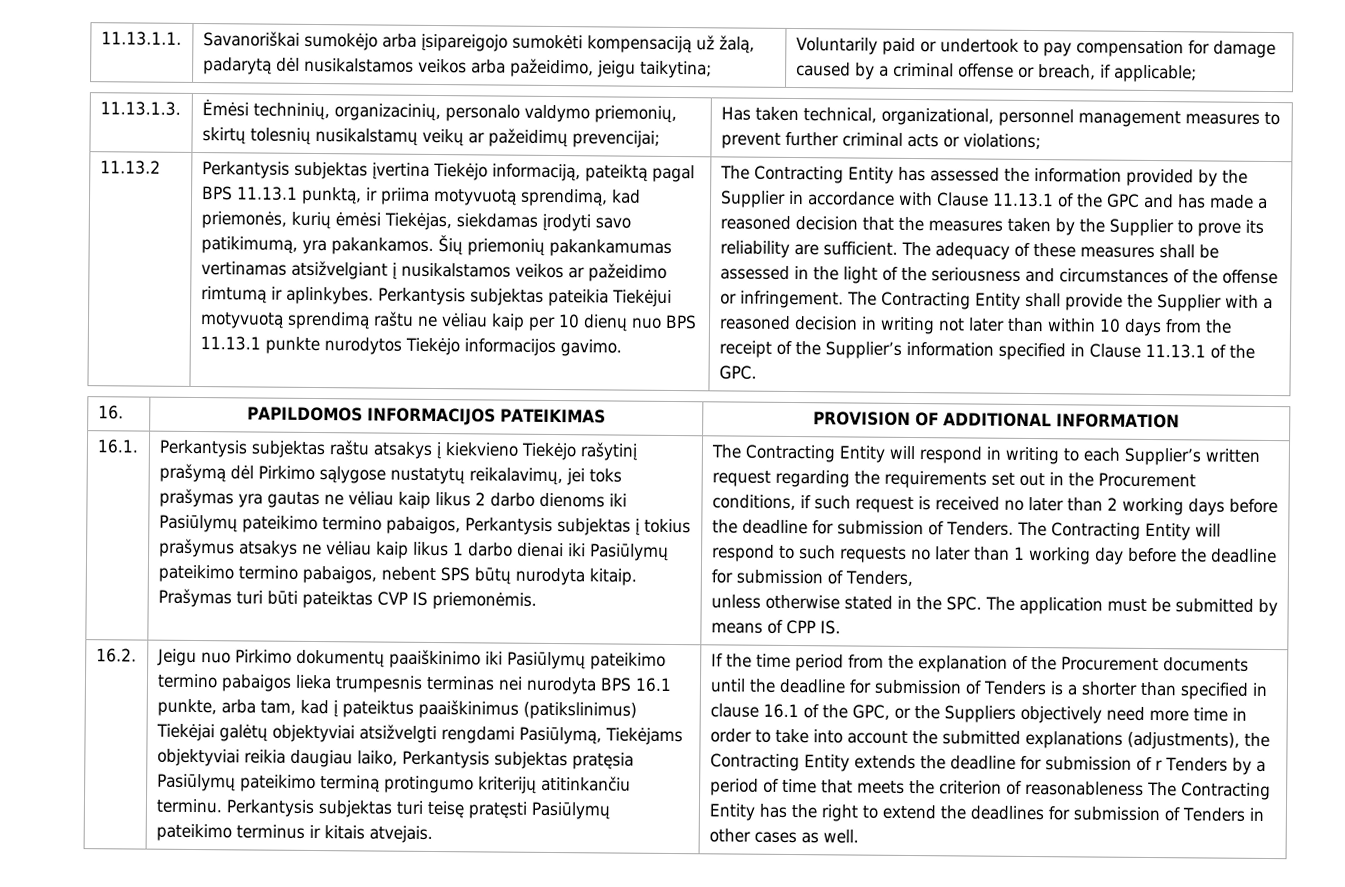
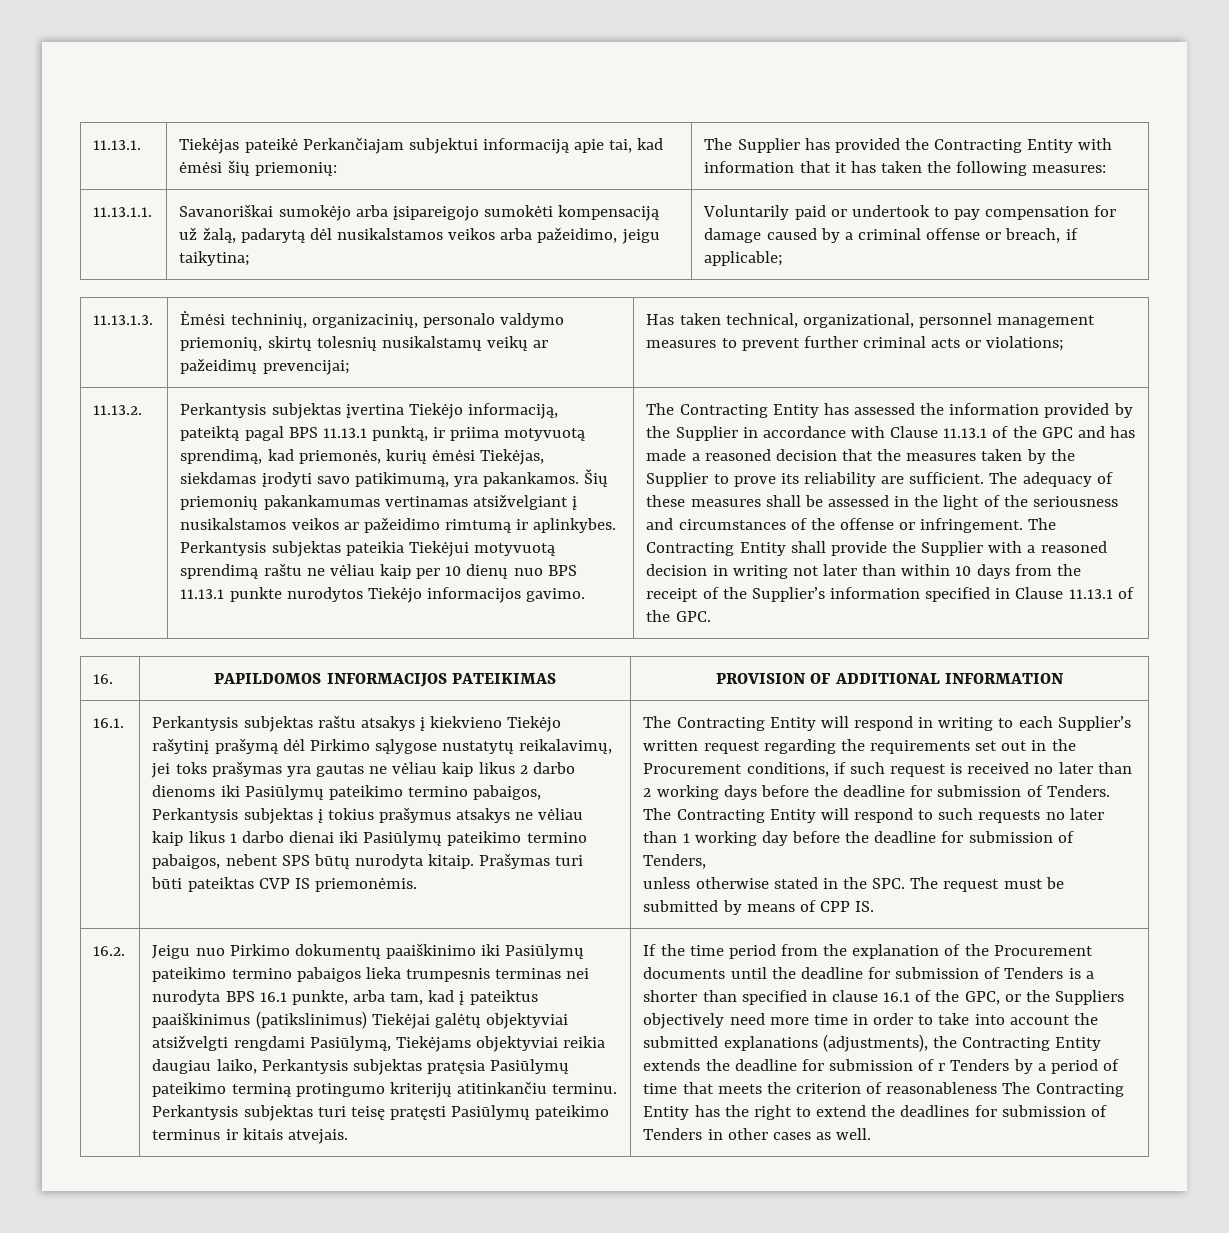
+ 11.13.1. | Tiekėjas pateikė Perkančiajam subjektui informaciją apie tai, kad ėmėsi šių priemonių: | The Supplier has provided the Contracting Entity with information that it has taken the following measures:
- 11.13.2
+ 11.13.2.
- unless otherwise stated in the SPC. The application must be submitted by means of CPP IS.
+ unless otherwise stated in the SPC. The request must be submitted by means of CPP IS.

